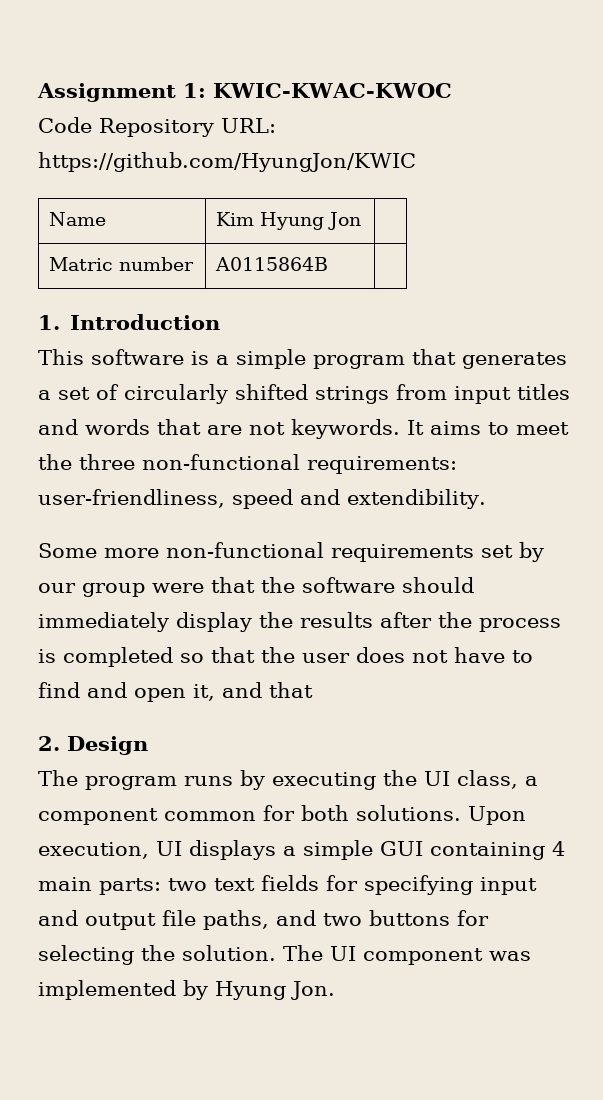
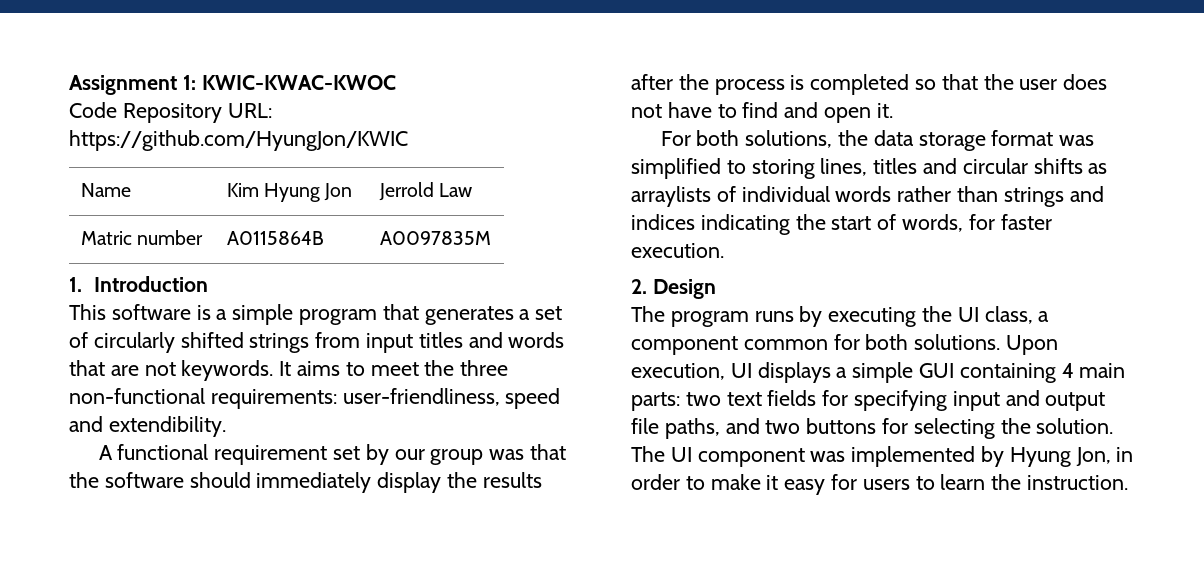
- Name | Kim Hyung Jon |
+ Name | Kim Hyung Jon | Jerrold Law
- Matric number | A0115864B |
+ Matric number | A0115864B | A0097835M
- Some more non-functional requirements set by our group were that the software should immediately display the results after the process is completed so that the user does not have to find and open it, and that
+ A functional requirement set by our group was that the software should immediately display the results after the process is completed so that the user does not have to find and open it.
+ For both solutions, the data storage format was simplified to storing lines, titles and circular shifts as arraylists of individual words rather than strings and indices indicating the start of words, for faster execution.
- The UI component was implemented by Hyung Jon.
+ The UI component was implemented by Hyung Jon, in order to make it easy for users to learn the instruction.

